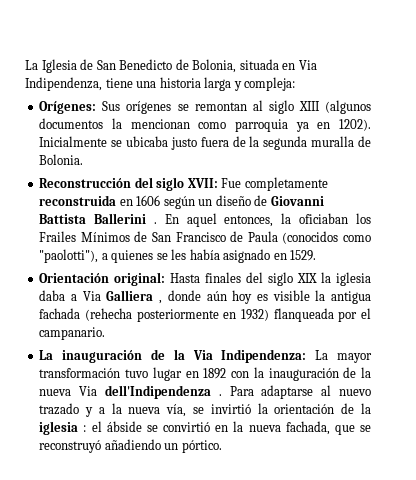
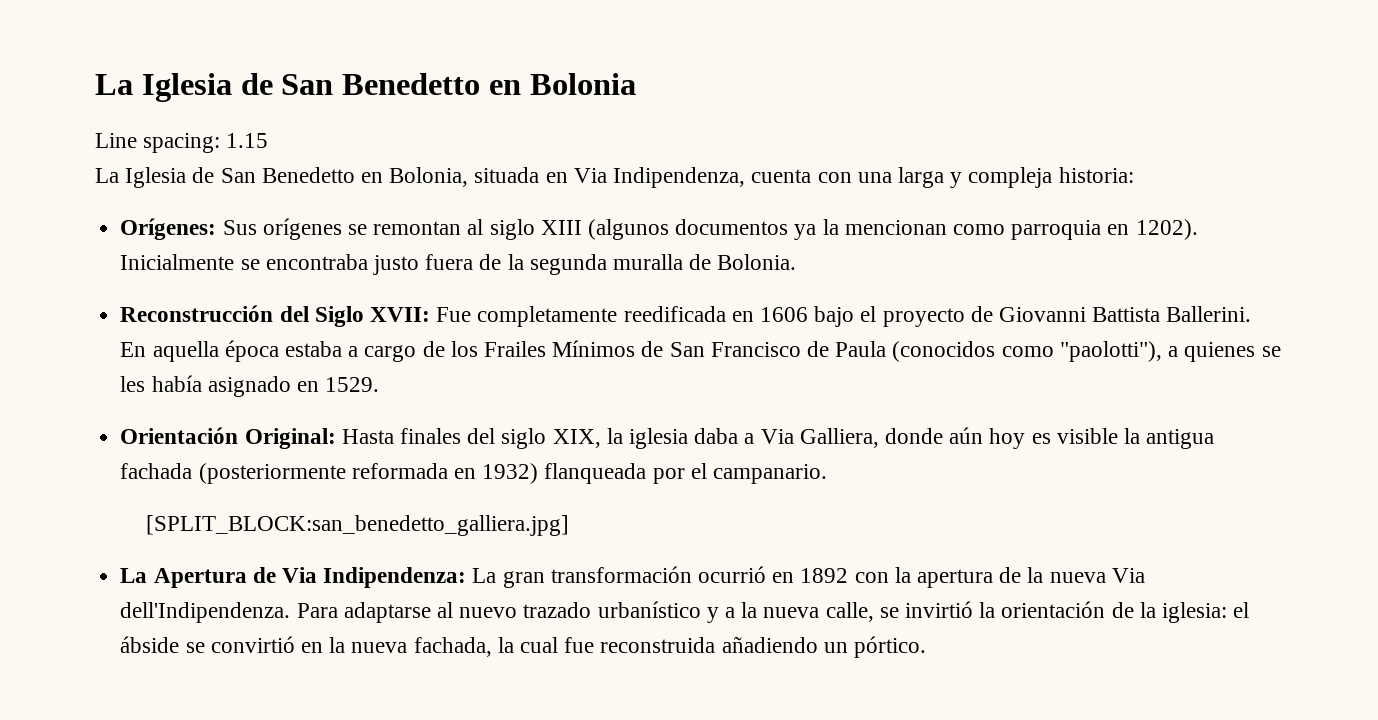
- La Iglesia de San Benedicto de Bolonia, situada en Via Indipendenza, tiene una historia larga y compleja:
+ La Iglesia de San Benedetto en Bolonia
+ Line spacing: 1.15
+ La Iglesia de San Benedetto en Bolonia, situada en Via Indipendenza, cuenta con una larga y compleja historia:
- Orígenes: Sus orígenes se remontan al siglo XIII (algunos documentos la mencionan como parroquia ya en 1202).
+ Orígenes: Sus orígenes se remontan al siglo XIII (algunos documentos ya la mencionan como parroquia en 1202).
- Inicialmente se ubicaba justo fuera de la segunda muralla de Bolonia.
+ Inicialmente se encontraba justo fuera de la segunda muralla de Bolonia.
- Reconstrucción del siglo XVII: Fue completamente reconstruida en 1606 según un diseño de Giovanni Battista Ballerini . En aquel entonces, la oficiaban los Frailes Mínimos de San Francisco de Paula (conocidos como "paolotti"), a quienes se les había asignado en 1529.
+ Reconstrucción del Siglo XVII: Fue completamente reedificada en 1606 bajo el proyecto de Giovanni Battista Ballerini. En aquella época estaba a cargo de los Frailes Mínimos de San Francisco de Paula (conocidos como "paolotti"), a quienes se les había asignado en 1529.
- Orientación original: Hasta finales del siglo XIX la iglesia daba a Via Galliera , donde aún hoy es visible la antigua fachada (rehecha posteriormente en 1932) flanqueada por el campanario.
+ Orientación Original: Hasta finales del siglo XIX, la iglesia daba a Via Galliera, donde aún hoy es visible la antigua fachada (posteriormente reformada en 1932) flanqueada por el campanario.
- La inauguración de la Via Indipendenza: La mayor transformación tuvo lugar en 1892 con la inauguración de la nueva Via dell'Indipendenza .
+ [SPLIT_BLOCK:san_benedetto_galliera.jpg]
+ La Apertura de Via Indipendenza: La gran transformación ocurrió en 1892 con la apertura de la nueva Via dell'Indipendenza.
- Para adaptarse al nuevo trazado y a la nueva vía, se invirtió la orientación de la iglesia : el ábside se convirtió en la nueva fachada, que se reconstruyó añadiendo un pórtico.
+ Para adaptarse al nuevo trazado urbanístico y a la nueva calle, se invirtió la orientación de la iglesia: el ábside se convirtió en la nueva fachada, la cual fue reconstruida añadiendo un pórtico.

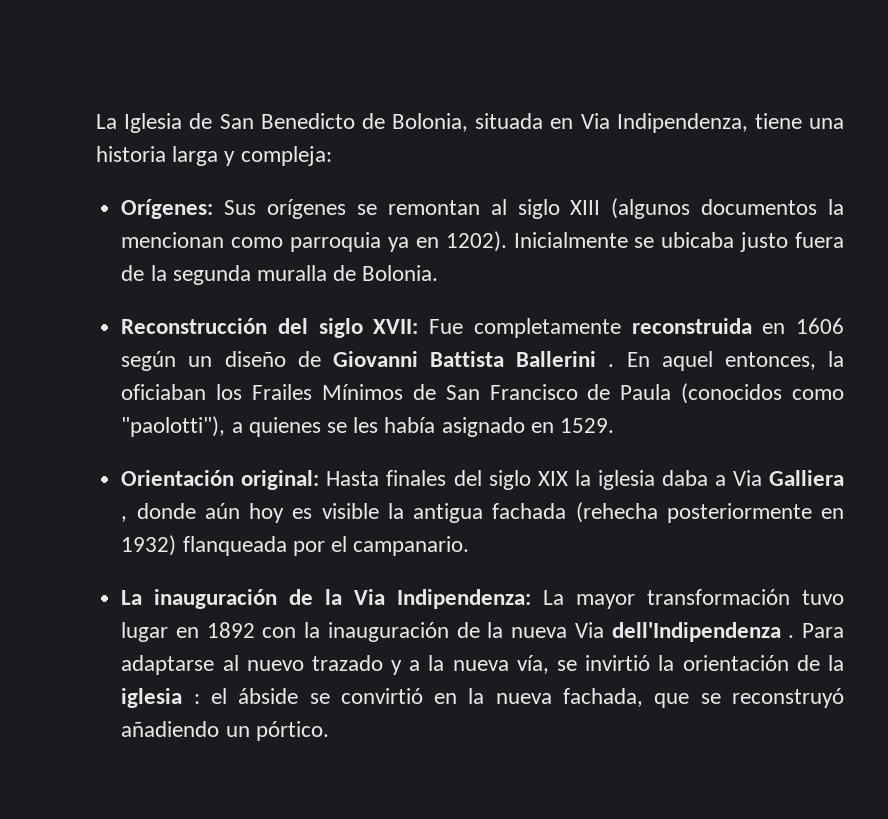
- La Iglesia de San Benedetto en Bolonia
- Line spacing: 1.15
- La Iglesia de San Benedetto en Bolonia, situada en Via Indipendenza, cuenta con una larga y compleja historia:
+ La Iglesia de San Benedicto de Bolonia, situada en Via Indipendenza, tiene una historia larga y compleja:
- Orígenes: Sus orígenes se remontan al siglo XIII (algunos documentos ya la mencionan como parroquia en 1202).
+ Orígenes: Sus orígenes se remontan al siglo XIII (algunos documentos la mencionan como parroquia ya en 1202).
- Inicialmente se encontraba justo fuera de la segunda muralla de Bolonia.
+ Inicialmente se ubicaba justo fuera de la segunda muralla de Bolonia.
- Reconstrucción del Siglo XVII: Fue completamente reedificada en 1606 bajo el proyecto de Giovanni Battista Ballerini. En aquella época estaba a cargo de los Frailes Mínimos de San Francisco de Paula (conocidos como "paolotti"), a quienes se les había asignado en 1529.
+ Reconstrucción del siglo XVII: Fue completamente reconstruida en 1606 según un diseño de Giovanni Battista Ballerini . En aquel entonces, la oficiaban los Frailes Mínimos de San Francisco de Paula (conocidos como "paolotti"), a quienes se les había asignado en 1529.
- Orientación Original: Hasta finales del siglo XIX, la iglesia daba a Via Galliera, donde aún hoy es visible la antigua fachada (posteriormente reformada en 1932) flanqueada por el campanario.
+ Orientación original: Hasta finales del siglo XIX la iglesia daba a Via Galliera , donde aún hoy es visible la antigua fachada (rehecha posteriormente en 1932) flanqueada por el campanario.
- [SPLIT_BLOCK:san_benedetto_galliera.jpg]
- La Apertura de Via Indipendenza: La gran transformación ocurrió en 1892 con la apertura de la nueva Via dell'Indipendenza.
+ La inauguración de la Via Indipendenza: La mayor transformación tuvo lugar en 1892 con la inauguración de la nueva Via dell'Indipendenza .
- Para adaptarse al nuevo trazado urbanístico y a la nueva calle, se invirtió la orientación de la iglesia: el ábside se convirtió en la nueva fachada, la cual fue reconstruida añadiendo un pórtico.
+ Para adaptarse al nuevo trazado y a la nueva vía, se invirtió la orientación de la iglesia : el ábside se convirtió en la nueva fachada, que se reconstruyó añadiendo un pórtico.

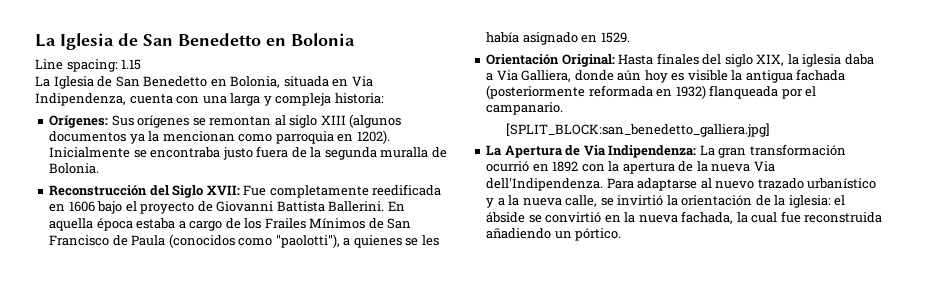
- La Iglesia de San Benedicto de Bolonia, situada en Via Indipendenza, tiene una historia larga y compleja:
+ La Iglesia de San Benedetto en Bolonia
+ Line spacing: 1.15
+ La Iglesia de San Benedetto en Bolonia, situada en Via Indipendenza, cuenta con una larga y compleja historia:
- Orígenes: Sus orígenes se remontan al siglo XIII (algunos documentos la mencionan como parroquia ya en 1202).
+ Orígenes: Sus orígenes se remontan al siglo XIII (algunos documentos ya la mencionan como parroquia en 1202).
- Inicialmente se ubicaba justo fuera de la segunda muralla de Bolonia.
+ Inicialmente se encontraba justo fuera de la segunda muralla de Bolonia.
- Reconstrucción del siglo XVII: Fue completamente reconstruida en 1606 según un diseño de Giovanni Battista Ballerini . En aquel entonces, la oficiaban los Frailes Mínimos de San Francisco de Paula (conocidos como "paolotti"), a quienes se les había asignado en 1529.
+ Reconstrucción del Siglo XVII: Fue completamente reedificada en 1606 bajo el proyecto de Giovanni Battista Ballerini. En aquella época estaba a cargo de los Frailes Mínimos de San Francisco de Paula (conocidos como "paolotti"), a quienes se les había asignado en 1529.
- Orientación original: Hasta finales del siglo XIX la iglesia daba a Via Galliera , donde aún hoy es visible la antigua fachada (rehecha posteriormente en 1932) flanqueada por el campanario.
+ Orientación Original: Hasta finales del siglo XIX, la iglesia daba a Via Galliera, donde aún hoy es visible la antigua fachada (posteriormente reformada en 1932) flanqueada por el campanario.
- La inauguración de la Via Indipendenza: La mayor transformación tuvo lugar en 1892 con la inauguración de la nueva Via dell'Indipendenza .
+ [SPLIT_BLOCK:san_benedetto_galliera.jpg]
+ La Apertura de Via Indipendenza: La gran transformación ocurrió en 1892 con la apertura de la nueva Via dell'Indipendenza.
- Para adaptarse al nuevo trazado y a la nueva vía, se invirtió la orientación de la iglesia : el ábside se convirtió en la nueva fachada, que se reconstruyó añadiendo un pórtico.
+ Para adaptarse al nuevo trazado urbanístico y a la nueva calle, se invirtió la orientación de la iglesia: el ábside se convirtió en la nueva fachada, la cual fue reconstruida añadiendo un pórtico.

